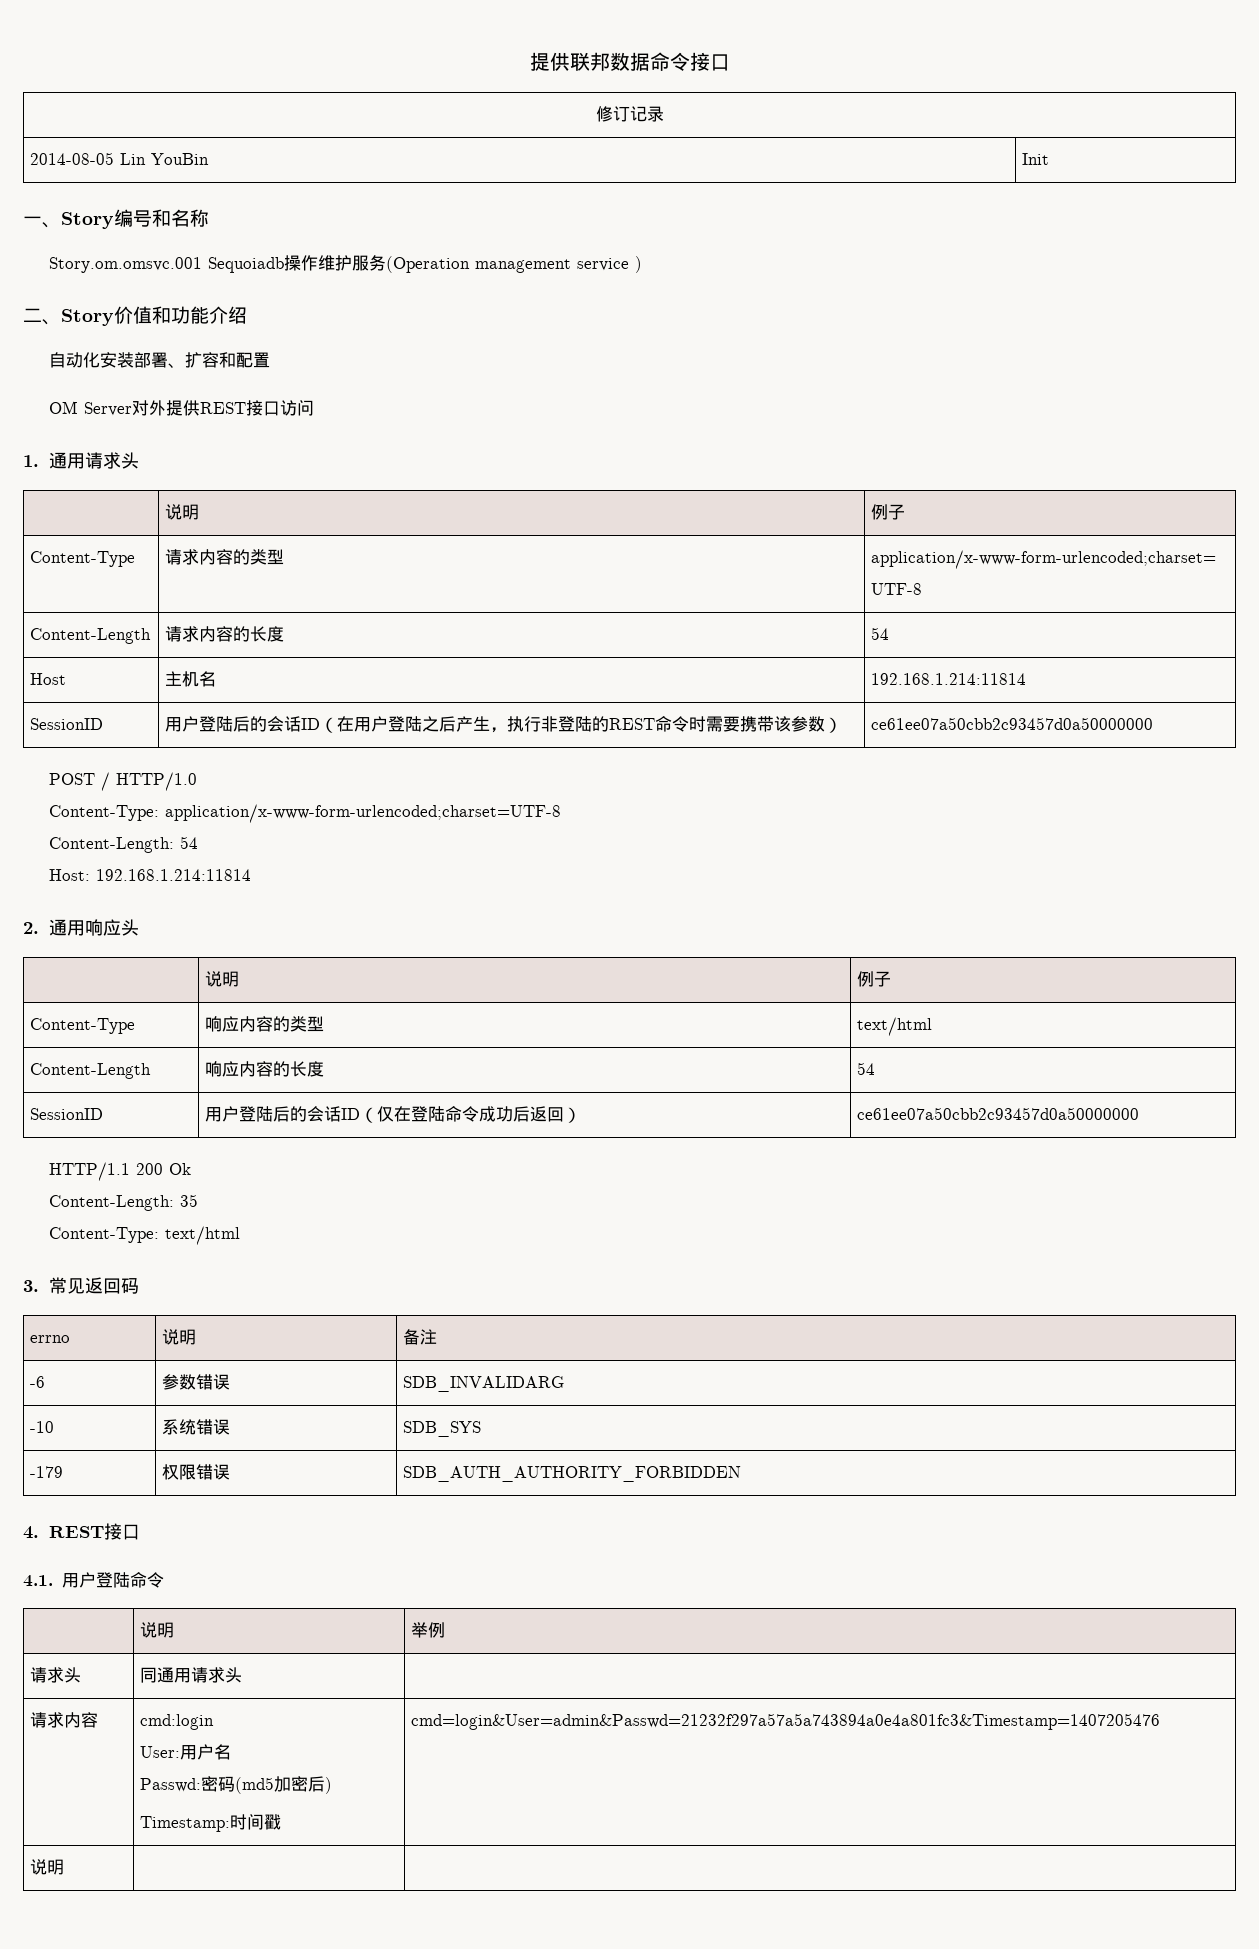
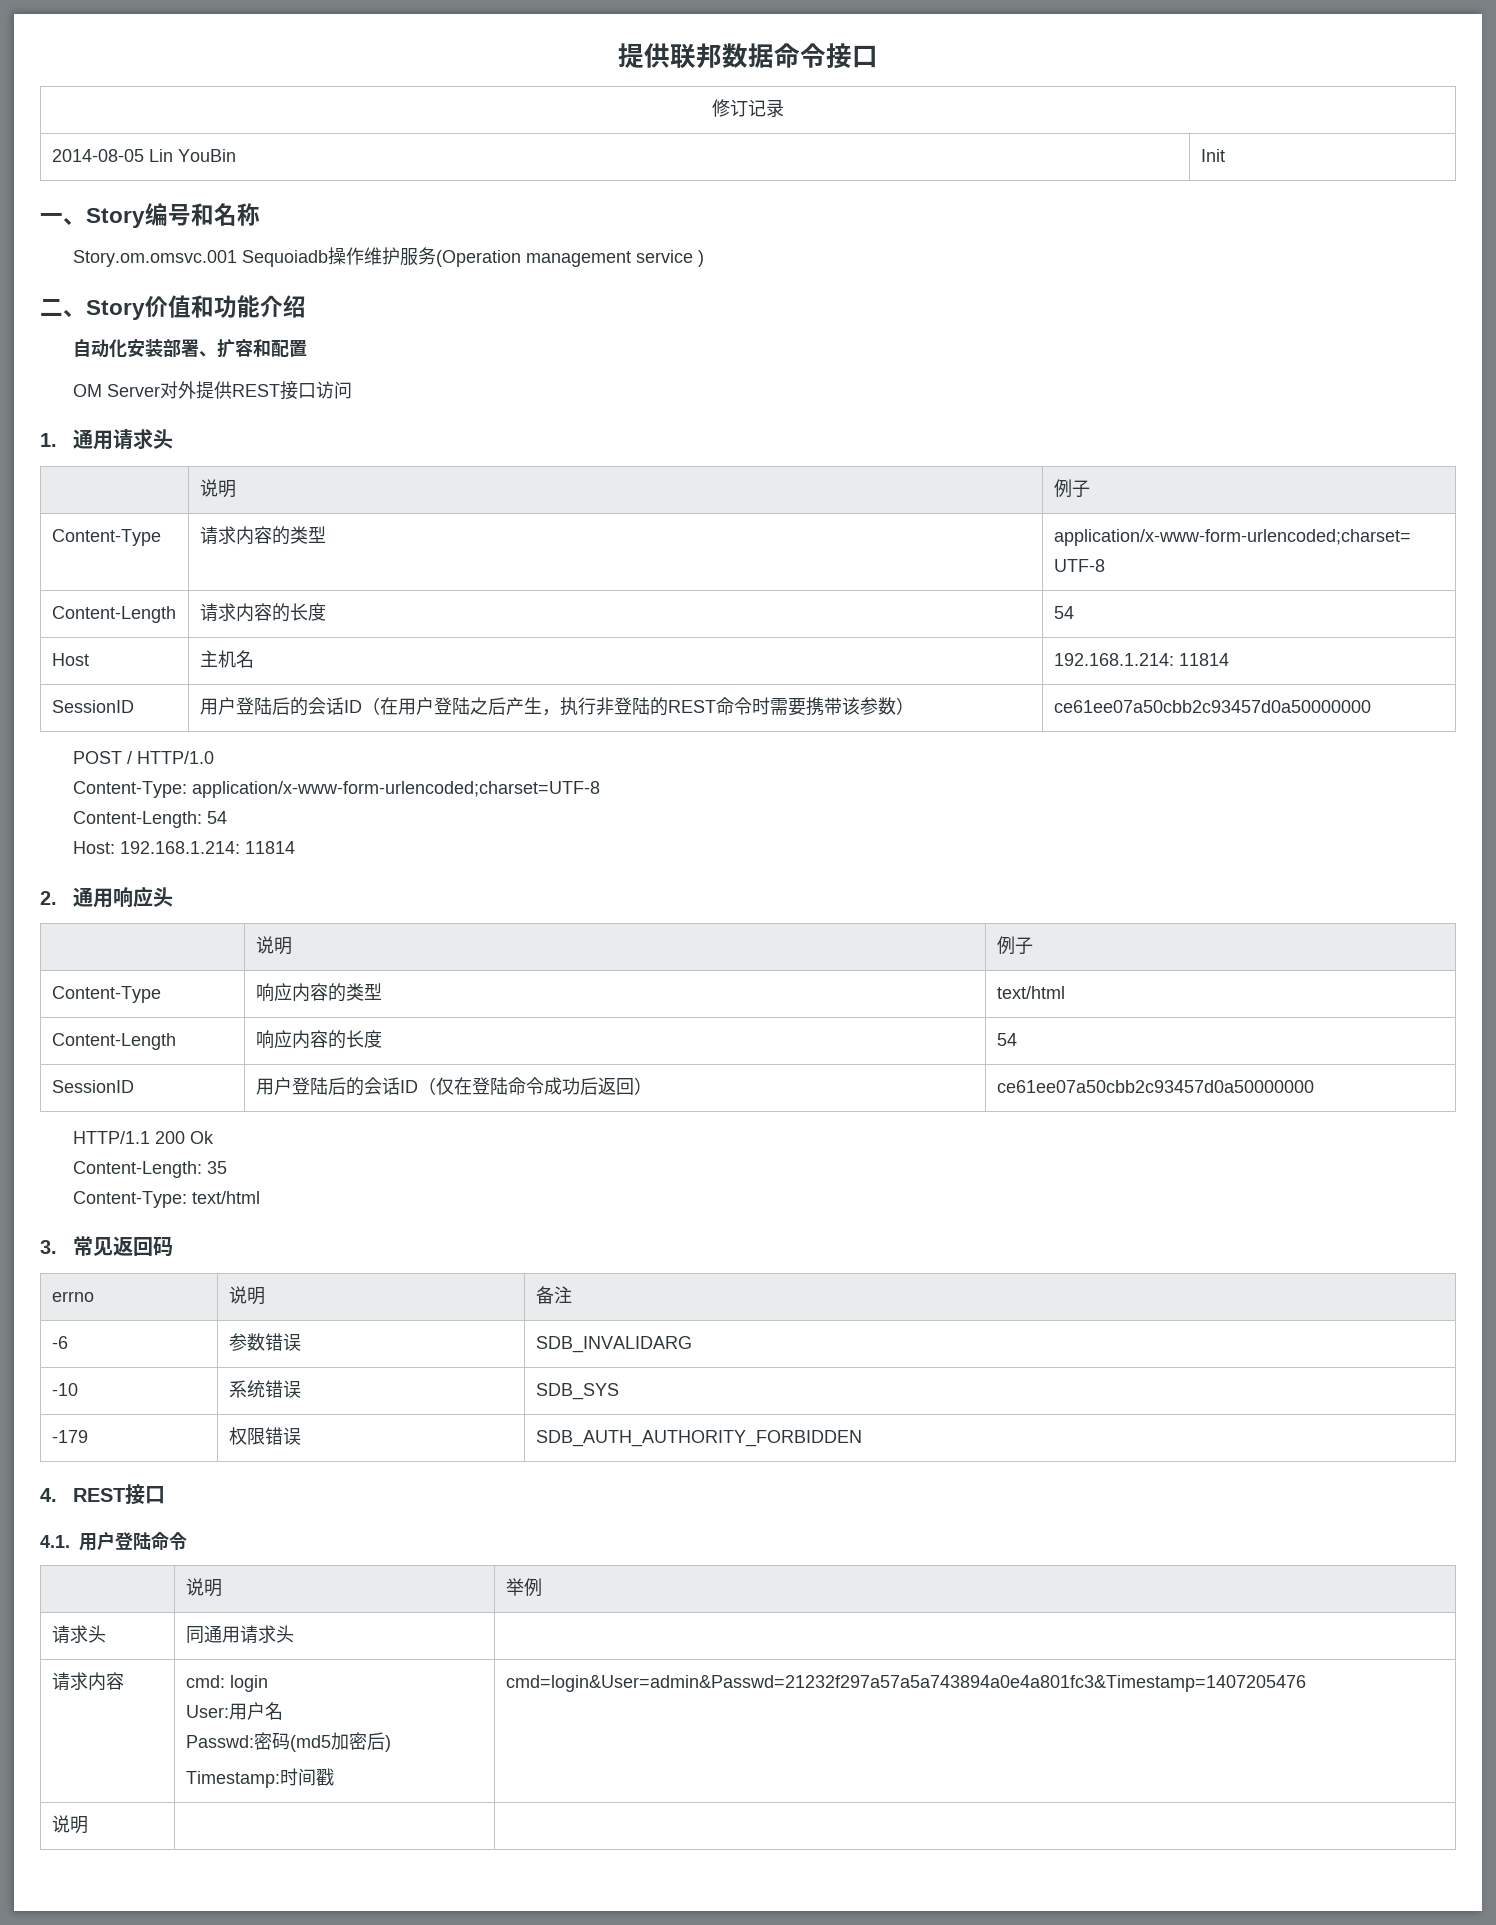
- Host | 主机名 | 192.168.1.214:11814
+ Host | 主机名 | 192.168.1.214: 11814
- Host: 192.168.1.214:11814
+ Host: 192.168.1.214: 11814
- 请求内容 | cmd:login
+ 请求内容 | cmd: login

